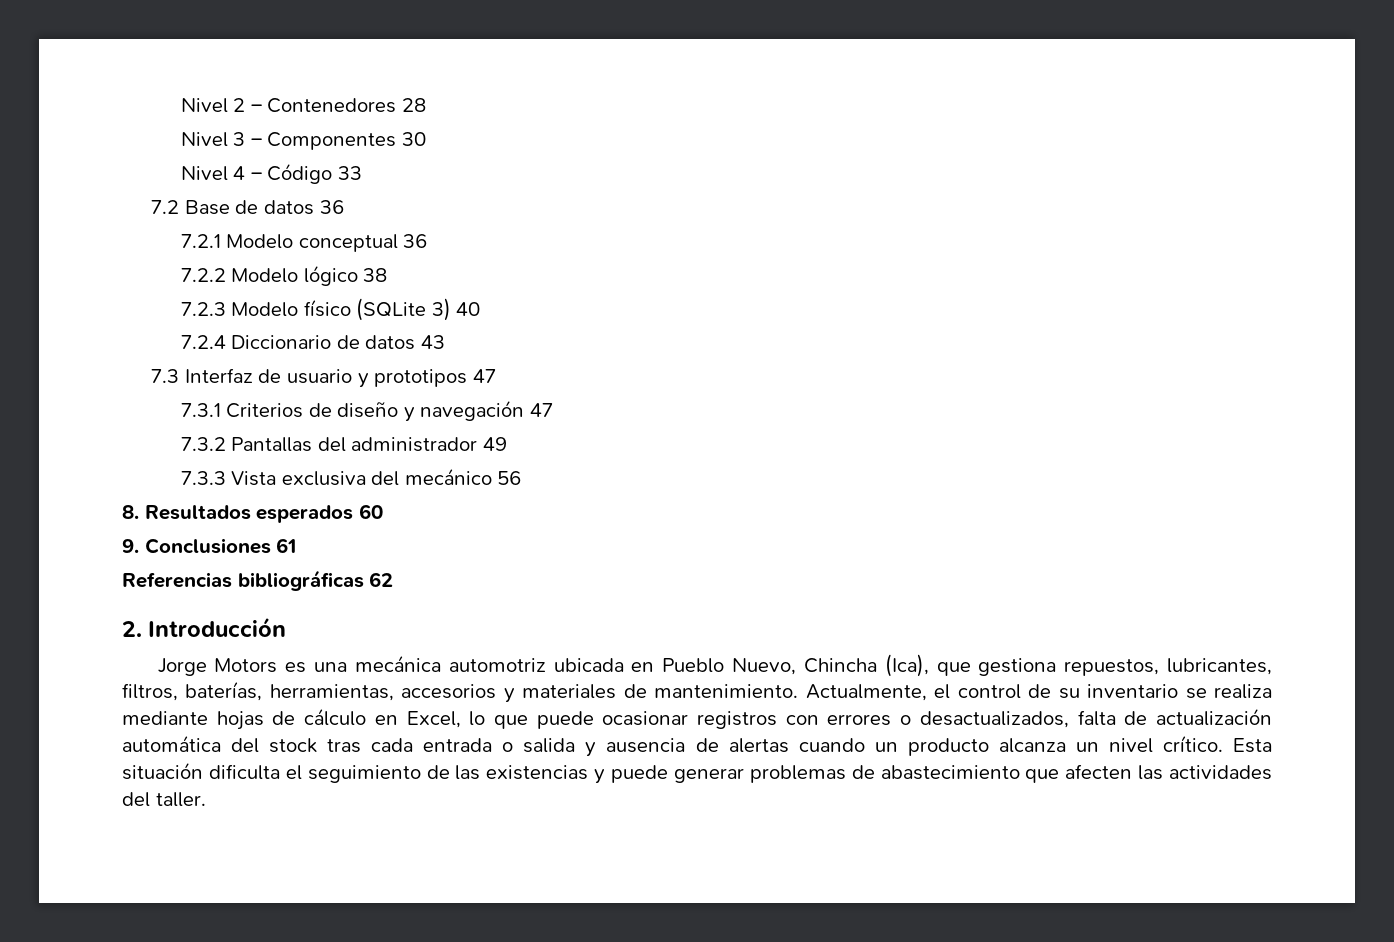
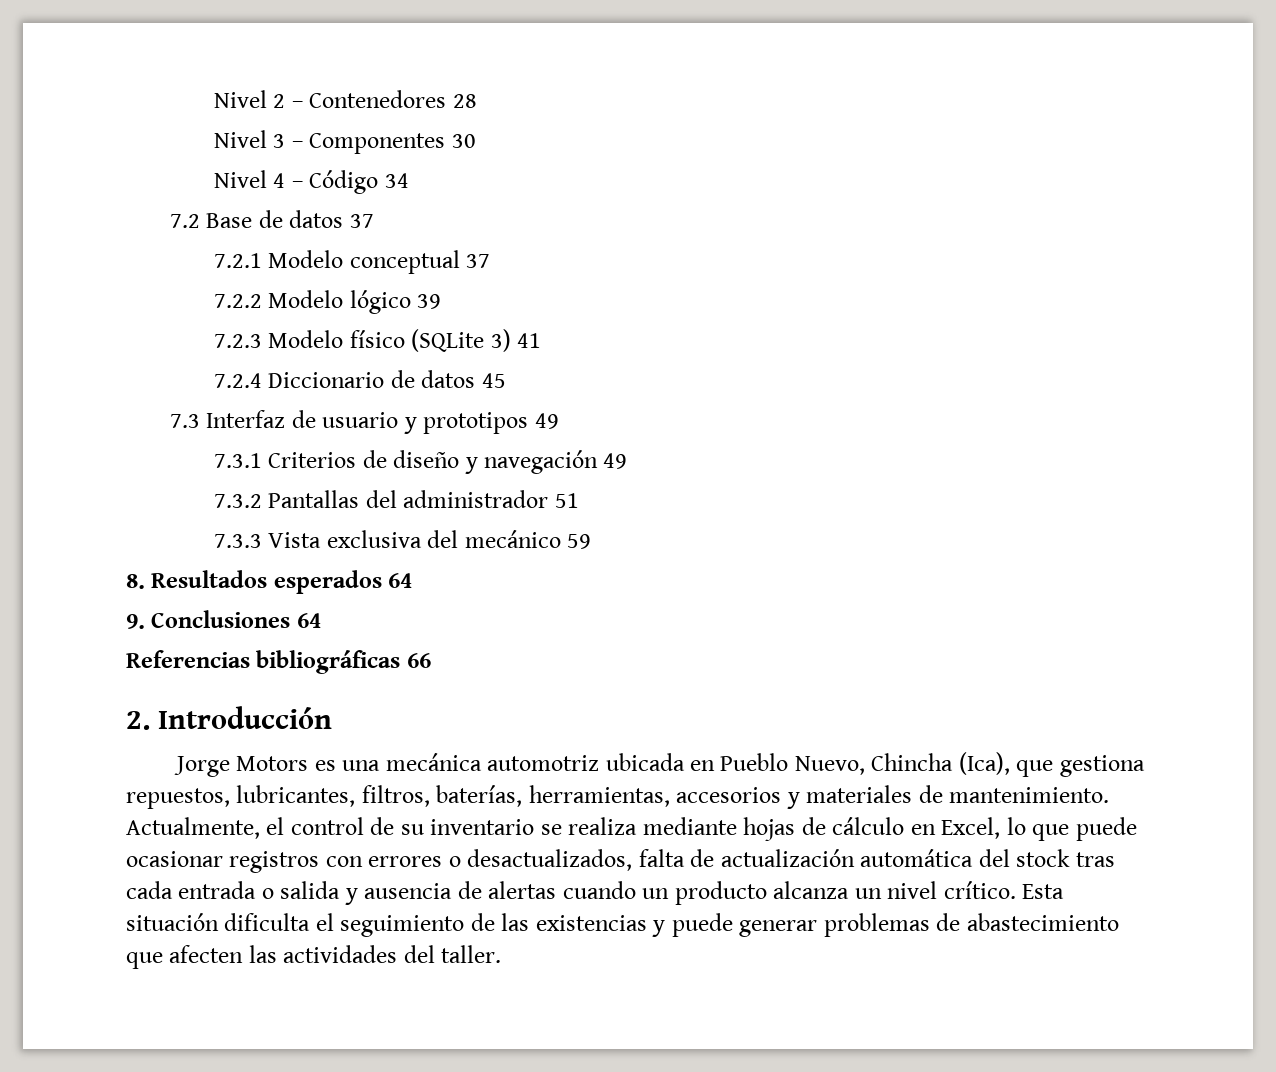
- Nivel 4 – Código 33
+ Nivel 4 – Código 34
- 7.2 Base de datos 36
+ 7.2 Base de datos 37
- 7.2.1 Modelo conceptual 36
+ 7.2.1 Modelo conceptual 37
- 7.2.2 Modelo lógico 38
+ 7.2.2 Modelo lógico 39
- 7.2.3 Modelo físico (SQLite 3) 40
+ 7.2.3 Modelo físico (SQLite 3) 41
- 7.2.4 Diccionario de datos 43
+ 7.2.4 Diccionario de datos 45
- 7.3 Interfaz de usuario y prototipos 47
+ 7.3 Interfaz de usuario y prototipos 49
- 7.3.1 Criterios de diseño y navegación 47
+ 7.3.1 Criterios de diseño y navegación 49
- 7.3.2 Pantallas del administrador 49
+ 7.3.2 Pantallas del administrador 51
- 7.3.3 Vista exclusiva del mecánico 56
+ 7.3.3 Vista exclusiva del mecánico 59
- 8. Resultados esperados 60
+ 8. Resultados esperados 64
- 9. Conclusiones 61
+ 9. Conclusiones 64
- Referencias bibliográficas 62
+ Referencias bibliográficas 66

